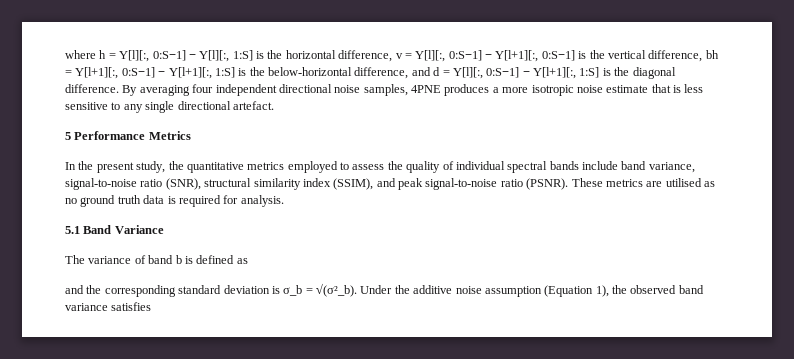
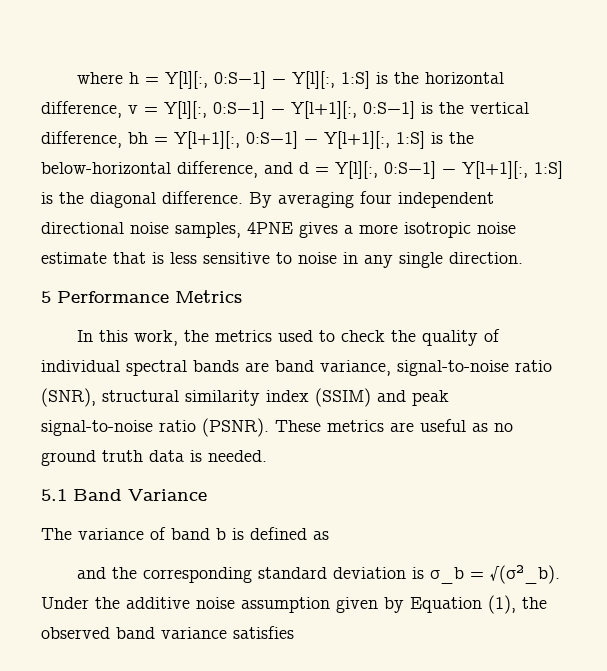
- By averaging four independent directional noise samples, 4PNE produces a more isotropic noise estimate that is less sensitive to any single directional artefact.
+ By averaging four independent directional noise samples, 4PNE gives a more isotropic noise estimate that is less sensitive to noise in any single direction.
- In the present study, the quantitative metrics employed to assess the quality of individual spectral bands include band variance, signal-to-noise ratio (SNR), structural similarity index (SSIM), and peak signal-to-noise ratio (PSNR).
+ In this work, the metrics used to check the quality of individual spectral bands are band variance, signal-to-noise ratio (SNR), structural similarity index (SSIM) and peak signal-to-noise ratio (PSNR).
- These metrics are utilised as no ground truth data is required for analysis.
+ These metrics are useful as no ground truth data is needed.
- Under the additive noise assumption (Equation 1), the observed band variance satisfies
+ Under the additive noise assumption given by Equation (1), the observed band variance satisfies

